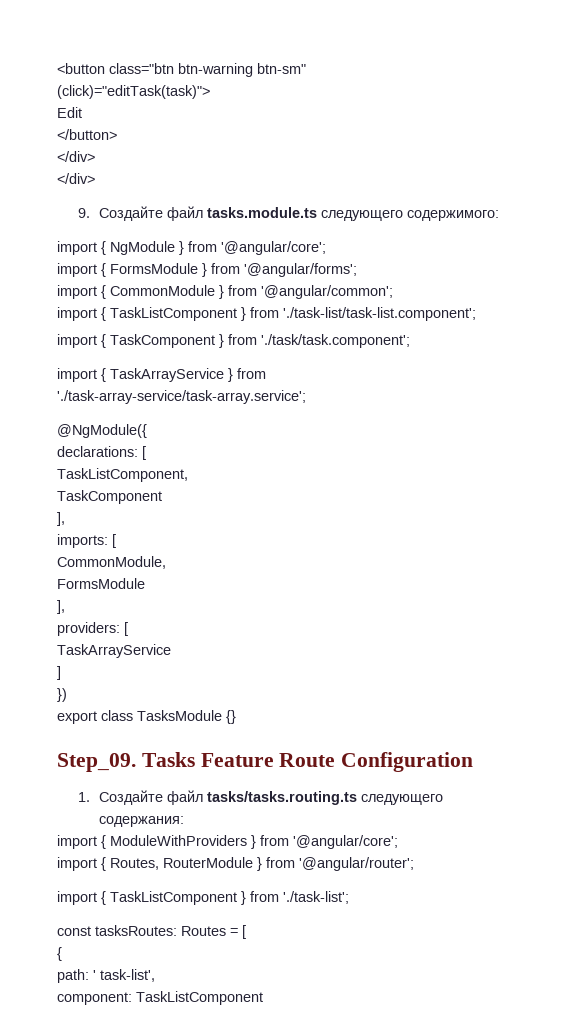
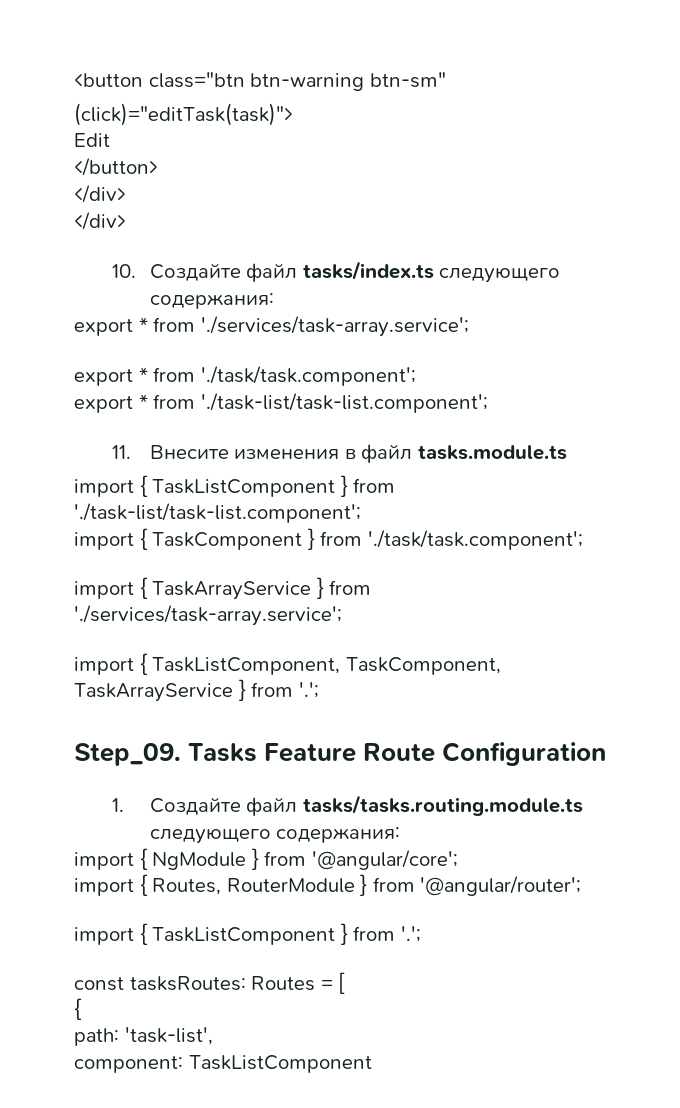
- 9. Создайте файл tasks.module.ts следующего содержимого:
- import { NgModule } from '@angular/core';
- import { FormsModule } from '@angular/forms';
- import { CommonModule } from '@angular/common';
+ 10. Создайте файл tasks/index.ts следующего содержания:
+ export * from './services/task-array.service';
+ export * from './task/task.component';
+ export * from './task-list/task-list.component';
+ 11. Внесите изменения в файл tasks.module.ts
- import { TaskArrayService } from './task-array-service/task-array.service';
- @NgModule({
- declarations: [
- TaskListComponent,
- TaskComponent
- ],
- imports: [
- CommonModule,
- FormsModule
- ],
- providers: [
- TaskArrayService
- ]
- })
- export class TasksModule {}
+ import { TaskArrayService } from './services/task-array.service';
+ import { TaskListComponent, TaskComponent, TaskArrayService } from '.';
- 1. Создайте файл tasks/tasks.routing.ts следующего содержания:
+ 1. Создайте файл tasks/tasks.routing.module.ts следующего содержания:
- import { ModuleWithProviders } from '@angular/core';
+ import { NgModule } from '@angular/core';
- import { TaskListComponent } from './task-list';
+ import { TaskListComponent } from '.';
- path: ' task-list',
+ path: 'task-list',

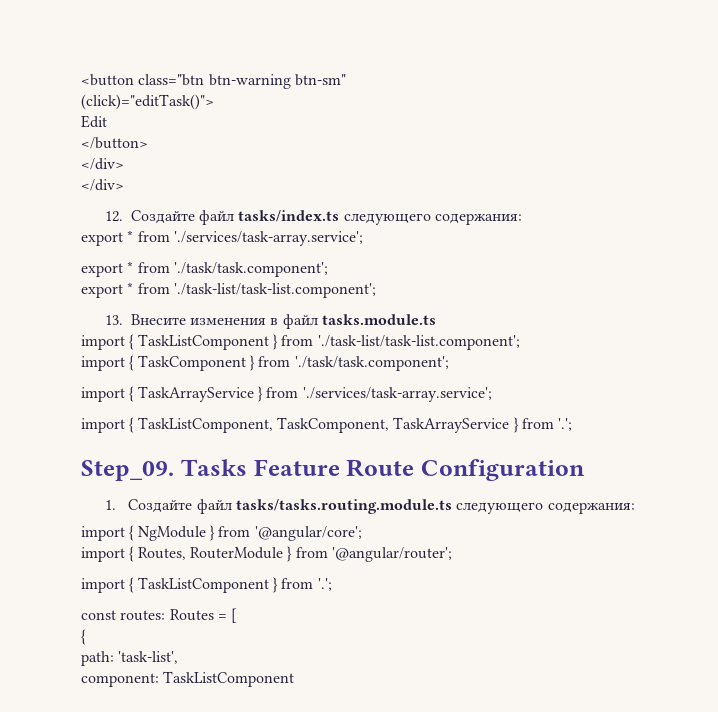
- (click)="editTask(task)">
+ (click)="editTask()">
- 10. Создайте файл tasks/index.ts следующего содержания:
+ 12. Создайте файл tasks/index.ts следующего содержания:
- 11. Внесите изменения в файл tasks.module.ts
+ 13. Внесите изменения в файл tasks.module.ts
- const tasksRoutes: Routes = [
+ const routes: Routes = [

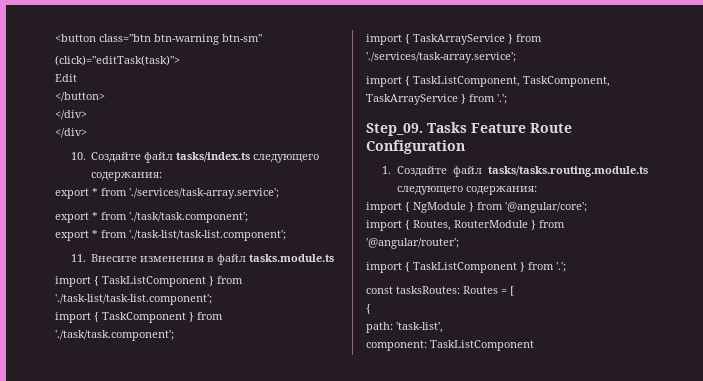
- (click)="editTask()">
+ (click)="editTask(task)">
- 12. Создайте файл tasks/index.ts следующего содержания:
+ 10. Создайте файл tasks/index.ts следующего содержания:
- 13. Внесите изменения в файл tasks.module.ts
+ 11. Внесите изменения в файл tasks.module.ts
- const routes: Routes = [
+ const tasksRoutes: Routes = [

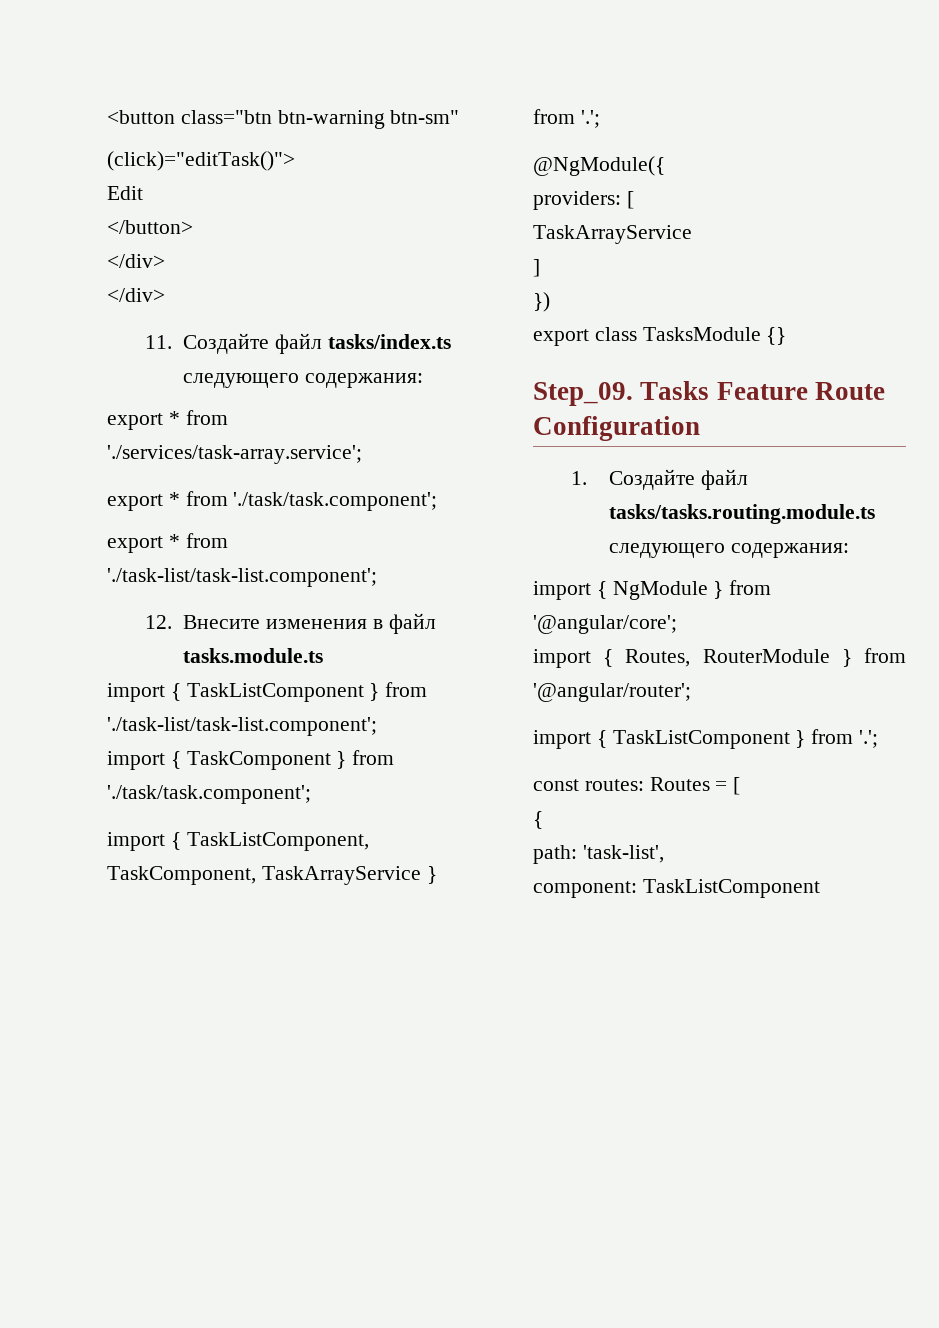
- (click)="editTask(task)">
+ (click)="editTask()">
- 10. Создайте файл tasks/index.ts следующего содержания:
+ 11. Создайте файл tasks/index.ts следующего содержания:
- 11. Внесите изменения в файл tasks.module.ts
+ 12. Внесите изменения в файл tasks.module.ts
- import { TaskArrayService } from './services/task-array.service';
+ @NgModule({
+ providers: [
+ TaskArrayService
+ ]
+ })
+ export class TasksModule {}
- const tasksRoutes: Routes = [
+ const routes: Routes = [

